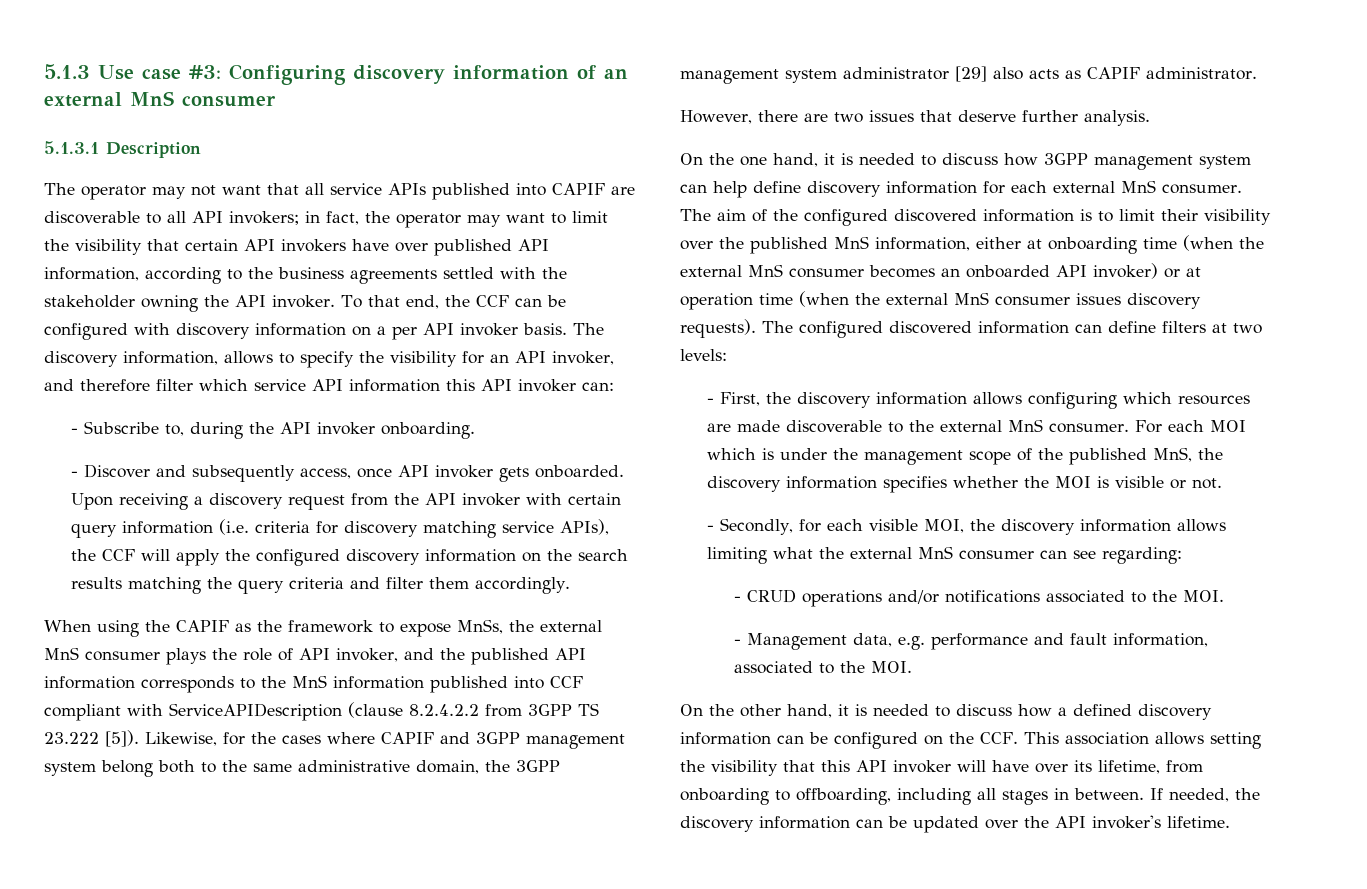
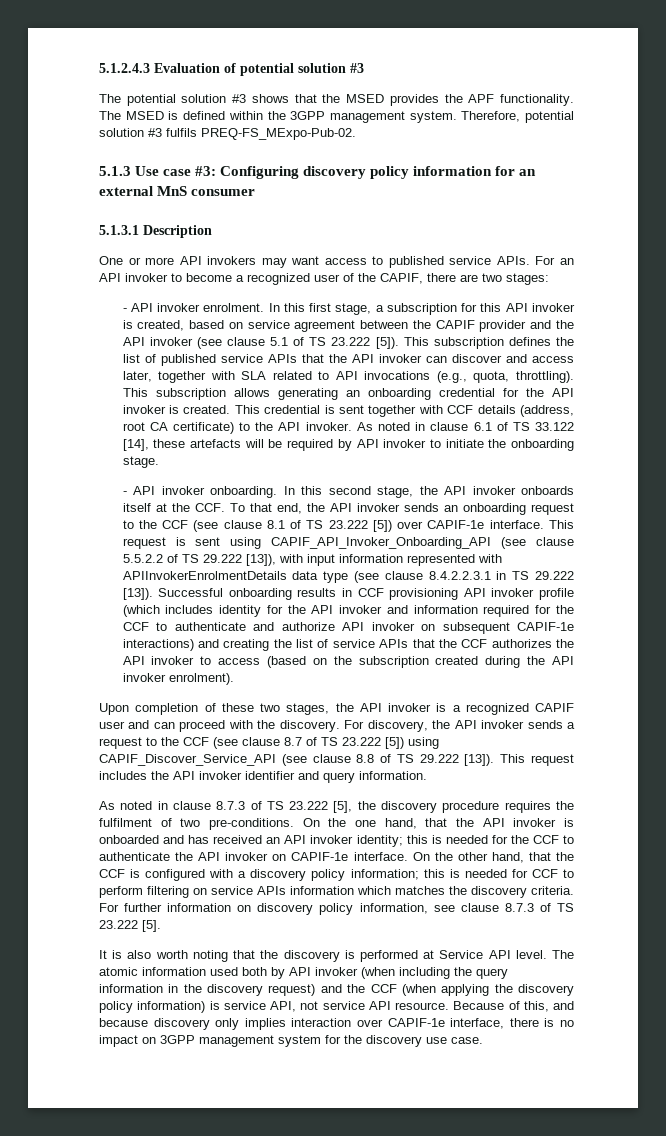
+ 5.1.2.4.3 Evaluation of potential solution #3
+ The potential solution #3 shows that the MSED provides the APF functionality. The MSED is defined within the 3GPP management system. Therefore, potential solution #3 fulfils PREQ-FS_MExpo-Pub-02.
- 5.1.3 Use case #3: Configuring discovery information of an external MnS consumer
+ 5.1.3 Use case #3: Configuring discovery policy information for an external MnS consumer
- The operator may not want that all service APIs published into CAPIF are discoverable to all API invokers; in fact, the operator may want to limit the visibility that certain API invokers have over published API information, according to the business agreements settled with the stakeholder owning the API invoker. To that end, the CCF can be configured with discovery information on a per API invoker basis. The discovery information, allows to specify the visibility for an API invoker, and therefore filter which service API information this API invoker can:
- - Subscribe to, during the API invoker onboarding.
- - Discover and subsequently access, once API invoker gets onboarded. Upon receiving a discovery request from the API invoker with certain query information (i.e. criteria for discovery matching service APIs), the CCF will apply the configured discovery information on the search results matching the query criteria and filter them accordingly.
- When using the CAPIF as the framework to expose MnSs, the external MnS consumer plays the role of API invoker, and the published API information corresponds to the MnS information published into CCF compliant with ServiceAPIDescription (clause 8.2.4.2.2 from 3GPP TS 23.222 [5]). Likewise, for the cases where CAPIF and 3GPP management system belong both to the same administrative domain, the 3GPP management system administrator [29] also acts as CAPIF administrator.
- However, there are two issues that deserve further analysis.
- On the one hand, it is needed to discuss how 3GPP management system can help define discovery information for each external MnS consumer. The aim of the configured discovered information is to limit their visibility over the published MnS information, either at onboarding time (when the external MnS consumer becomes an onboarded API invoker) or at operation time (when the external MnS consumer issues discovery requests). The configured discovered information can define filters at two levels:
- - First, the discovery information allows configuring which resources are made discoverable to the external MnS consumer. For each MOI which is under the management scope of the published MnS, the discovery information specifies whether the MOI is visible or not.
- - Secondly, for each visible MOI, the discovery information allows limiting what the external MnS consumer can see regarding:
- - CRUD operations and/or notifications associated to the MOI.
- - Management data, e.g. performance and fault information, associated to the MOI.
- On the other hand, it is needed to discuss how a defined discovery information can be configured on the CCF. This association allows setting the visibility that this API invoker will have over its lifetime, from onboarding to offboarding, including all stages in between. If needed, the discovery information can be updated over the API invoker's lifetime.
+ One or more API invokers may want access to published service APIs. For an API invoker to become a recognized user of the CAPIF, there are two stages:
+ - API invoker enrolment. In this first stage, a subscription for this API invoker is created, based on service agreement between the CAPIF provider and the API invoker (see clause 5.1 of TS 23.222 [5]). This subscription defines the list of published service APIs that the API invoker can discover and access later, together with SLA related to API invocations (e.g., quota, throttling). This subscription allows generating an onboarding credential for the API invoker is created. This credential is sent together with CCF details (address, root CA certificate) to the API invoker. As noted in clause 6.1 of TS 33.122 [14], these artefacts will be required by API invoker to initiate the onboarding stage.
+ - API invoker onboarding. In this second stage, the API invoker onboards itself at the CCF. To that end, the API invoker sends an onboarding request to the CCF (see clause 8.1 of TS 23.222 [5]) over CAPIF-1e interface. This request is sent using CAPIF_API_Invoker_Onboarding_API (see clause 5.5.2.2 of TS 29.222 [13]), with input information represented with APIInvokerEnrolmentDetails data type (see clause 8.4.2.2.3.1 in TS 29.222 [13]). Successful onboarding results in CCF provisioning API invoker profile (which includes identity for the API invoker and information required for the CCF to authenticate and authorize API invoker on subsequent CAPIF-1e interactions) and creating the list of service APIs that the CCF authorizes the API invoker to access (based on the subscription created during the API invoker enrolment).
+ Upon completion of these two stages, the API invoker is a recognized CAPIF user and can proceed with the discovery. For discovery, the API invoker sends a request to the CCF (see clause 8.7 of TS 23.222 [5]) using CAPIF_Discover_Service_API (see clause 8.8 of TS 29.222 [13]). This request includes the API invoker identifier and query information.
+ As noted in clause 8.7.3 of TS 23.222 [5], the discovery procedure requires the fulfilment of two pre-conditions. On the one hand, that the API invoker is onboarded and has received an API invoker identity; this is needed for the CCF to authenticate the API invoker on CAPIF-1e interface. On the other hand, that the CCF is configured with a discovery policy information; this is needed for CCF to perform filtering on service APIs information which matches the discovery criteria. For further information on discovery policy information, see clause 8.7.3 of TS 23.222 [5].
+ It is also worth noting that the discovery is performed at Service API level. The atomic information used both by API invoker (when including the query information in the discovery request) and the CCF (when applying the discovery policy information) is service API, not service API resource. Because of this, and because discovery only implies interaction over CAPIF-1e interface, there is no impact on 3GPP management system for the discovery use case.

